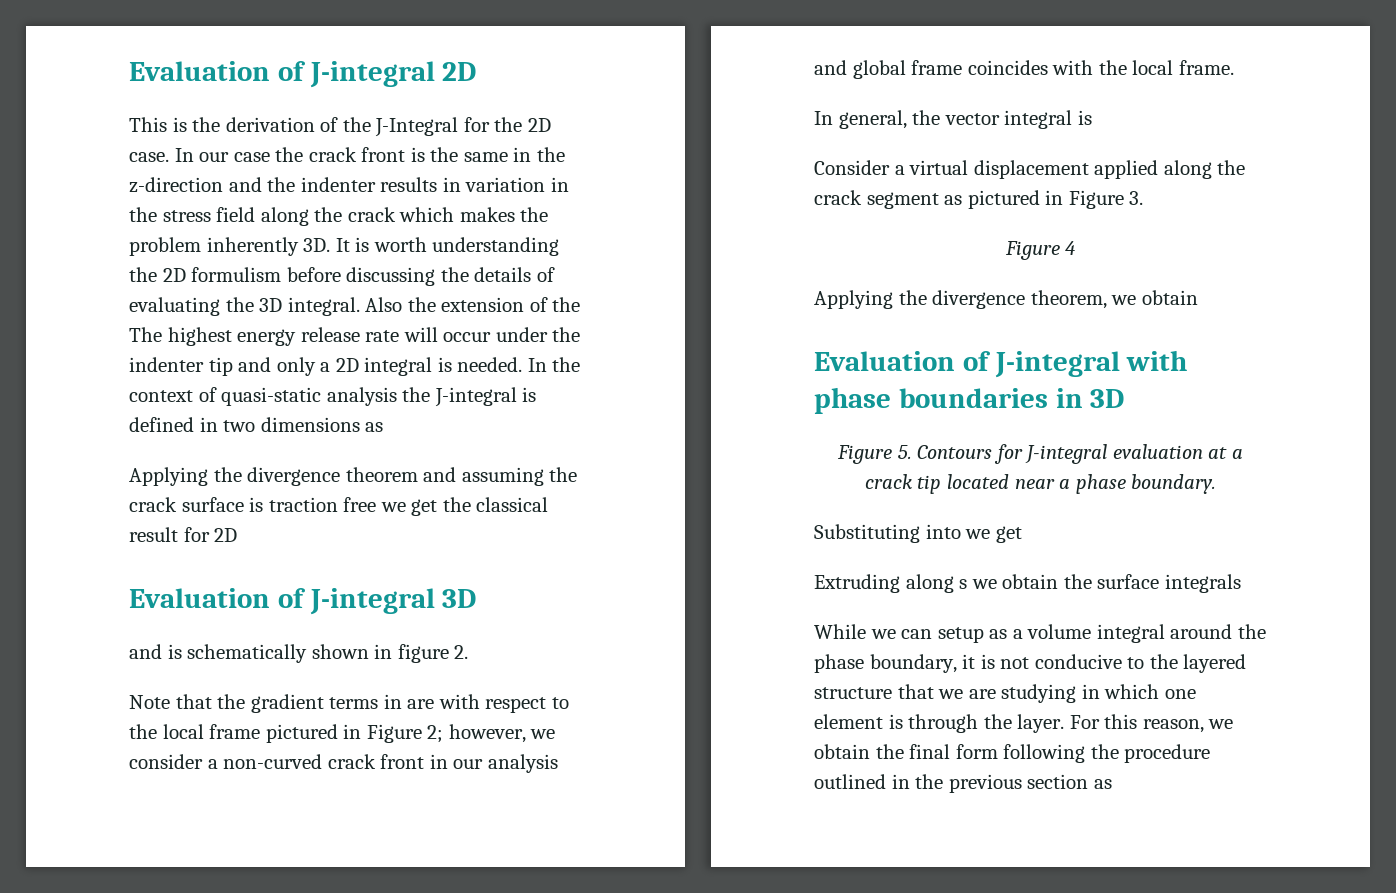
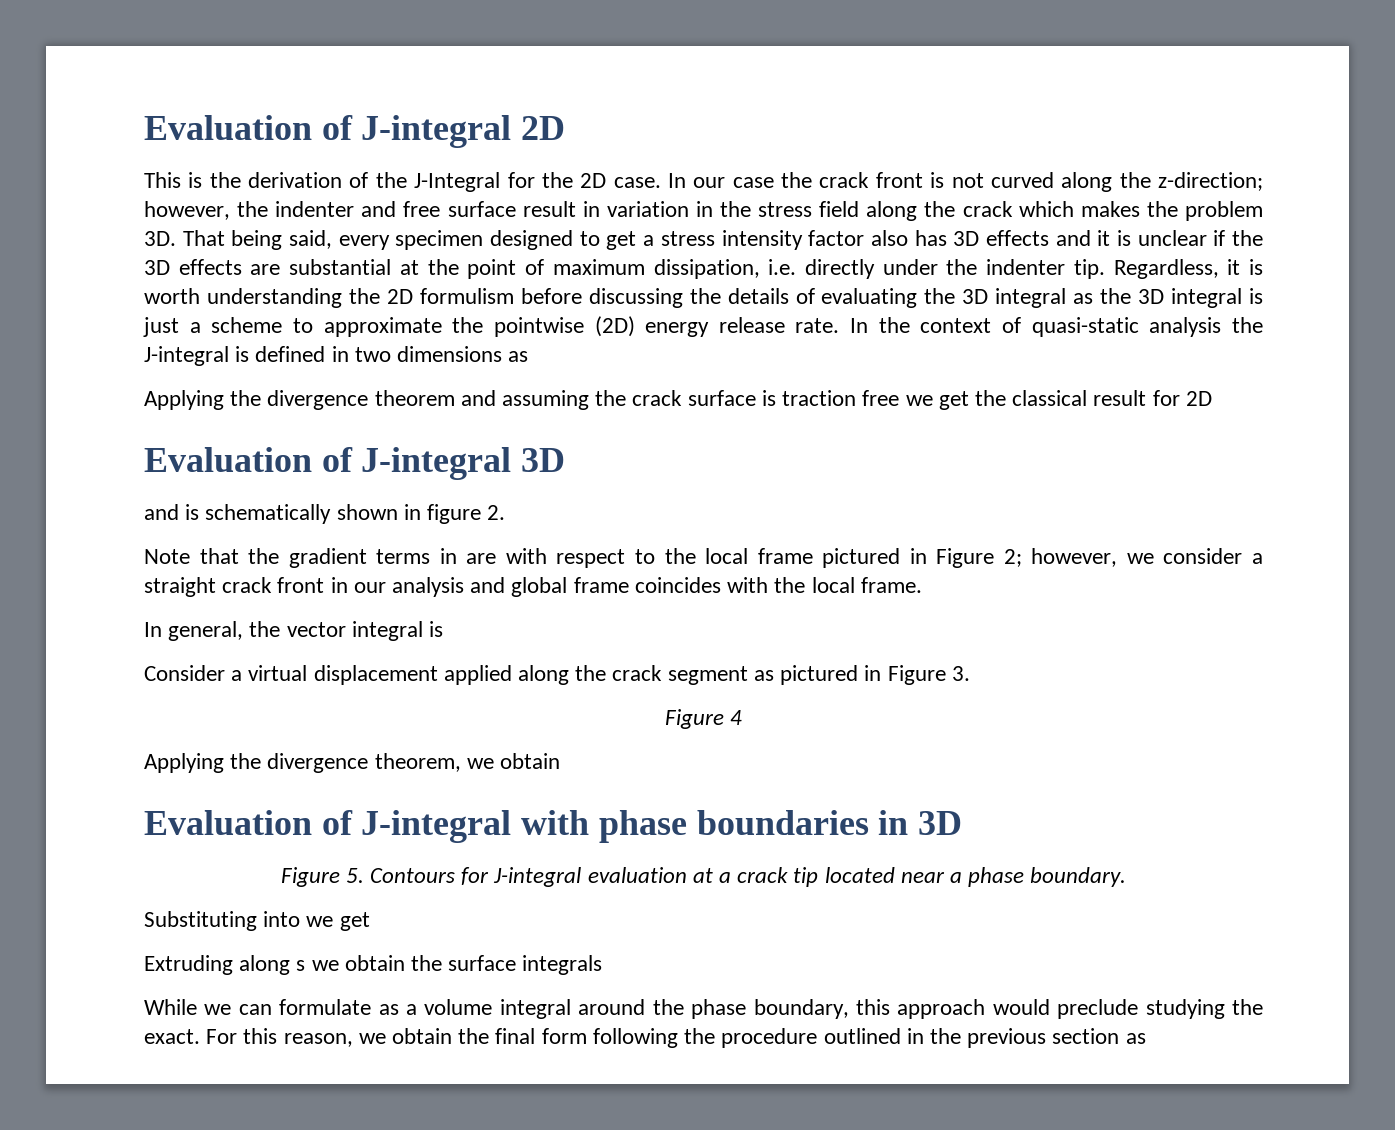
- In our case the crack front is the same in the z-direction and the indenter results in variation in the stress field along the crack which makes the problem inherently 3D. It is worth understanding the 2D formulism before discussing the details of evaluating the 3D integral. Also the extension of the The highest energy release rate will occur under the indenter tip and only a 2D integral is needed.
+ In our case the crack front is not curved along the z-direction; however, the indenter and free surface result in variation in the stress field along the crack which makes the problem 3D. That being said, every specimen designed to get a stress intensity factor also has 3D effects and it is unclear if the 3D effects are substantial at the point of maximum dissipation, i.e. directly under the indenter tip. Regardless, it is worth understanding the 2D formulism before discussing the details of evaluating the 3D integral as the 3D integral is just a scheme to approximate the pointwise (2D) energy release rate.
- Note that the gradient terms in are with respect to the local frame pictured in Figure 2; however, we consider a non-curved crack front in our analysis and global frame coincides with the local frame.
+ Note that the gradient terms in are with respect to the local frame pictured in Figure 2; however, we consider a straight crack front in our analysis and global frame coincides with the local frame.
- While we can setup as a volume integral around the phase boundary, it is not conducive to the layered structure that we are studying in which one element is through the layer.
+ While we can formulate as a volume integral around the phase boundary, this approach would preclude studying the exact.

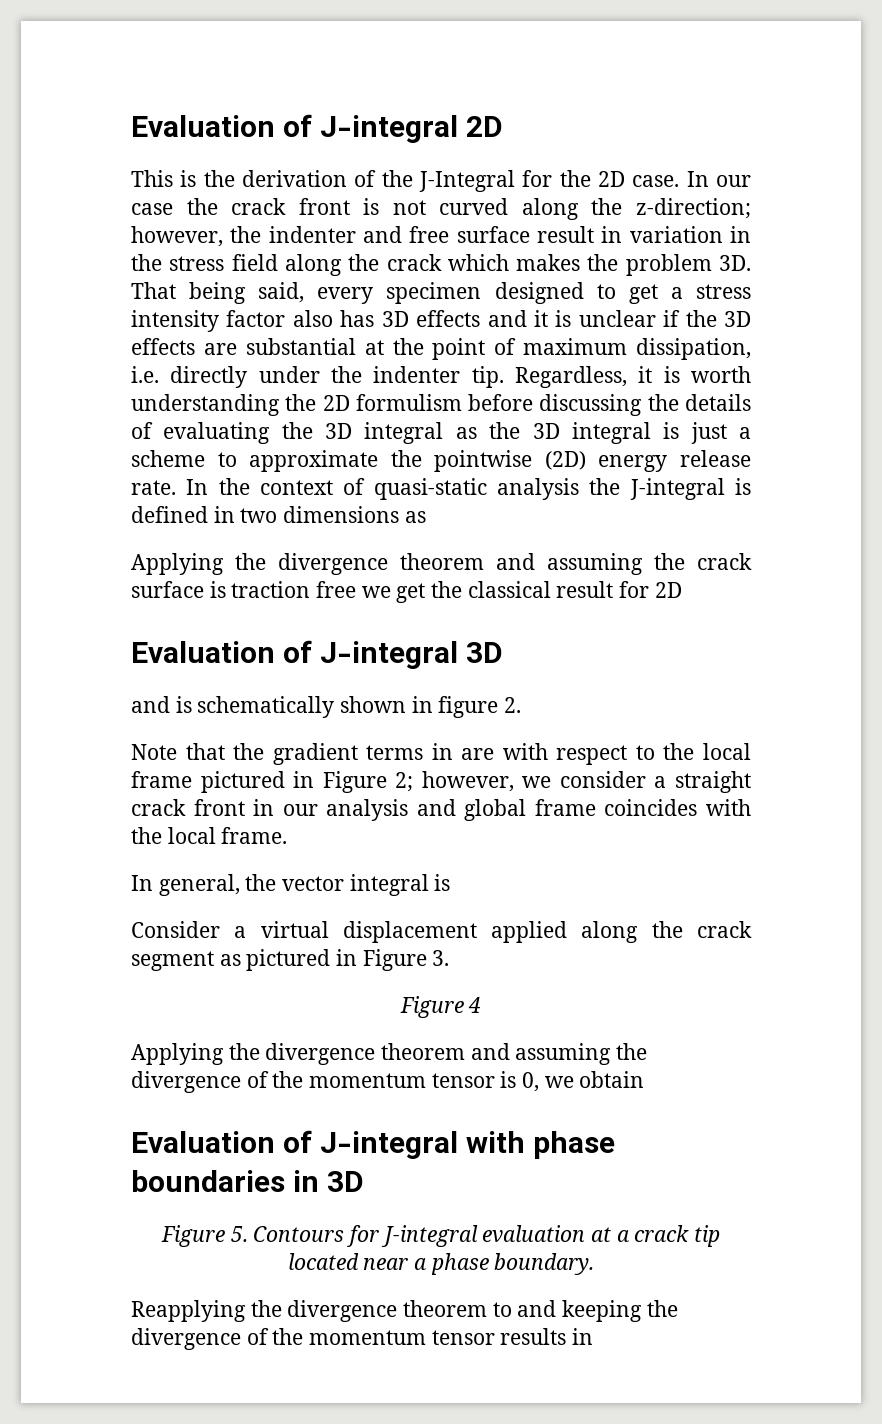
- Applying the divergence theorem, we obtain
+ Applying the divergence theorem and assuming the divergence of the momentum tensor is 0, we obtain
- Substituting into we get
- Extruding along s we obtain the surface integrals
- While we can formulate as a volume integral around the phase boundary, this approach would preclude studying the exact. For this reason, we obtain the final form following the procedure outlined in the previous section as
+ Reapplying the divergence theorem to and keeping the divergence of the momentum tensor results in

